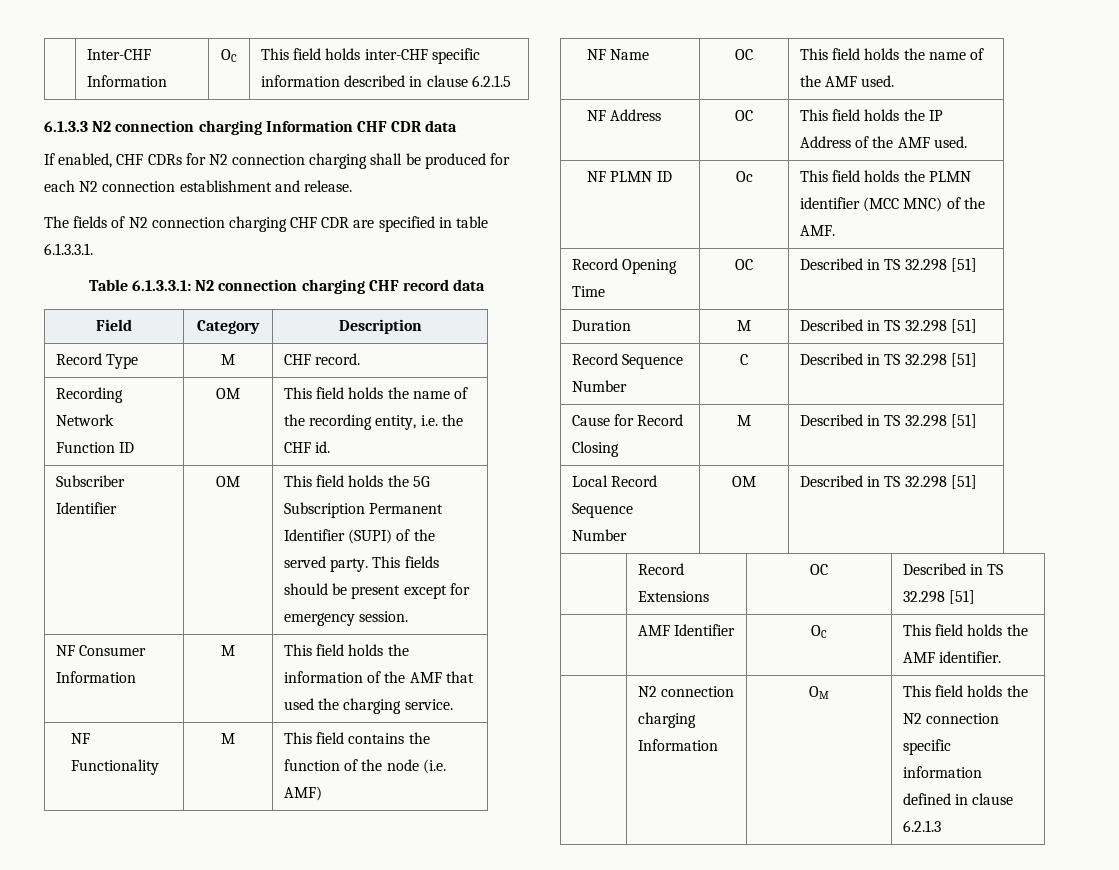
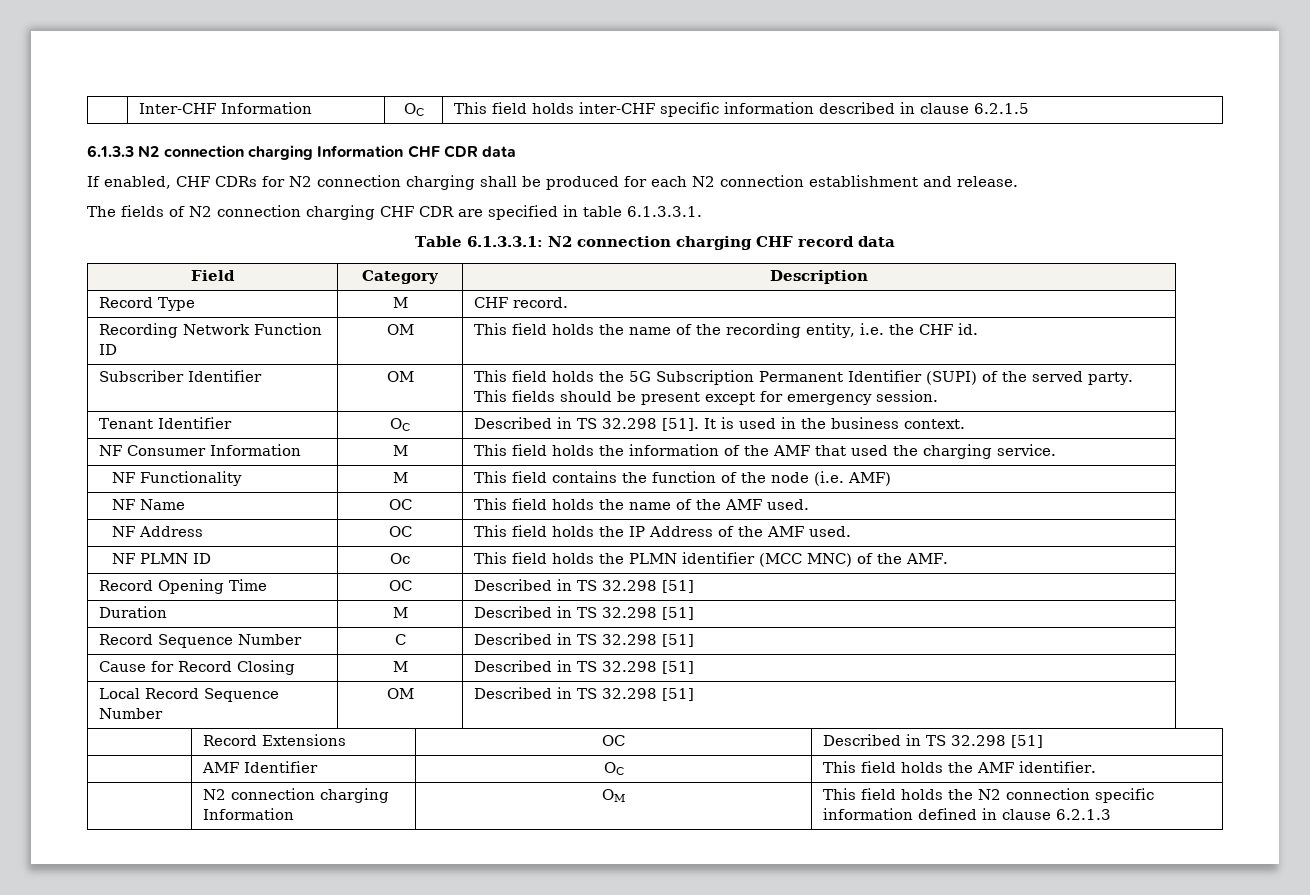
+ Tenant Identifier | OC | Described in TS 32.298 [51]. It is used in the business context.

